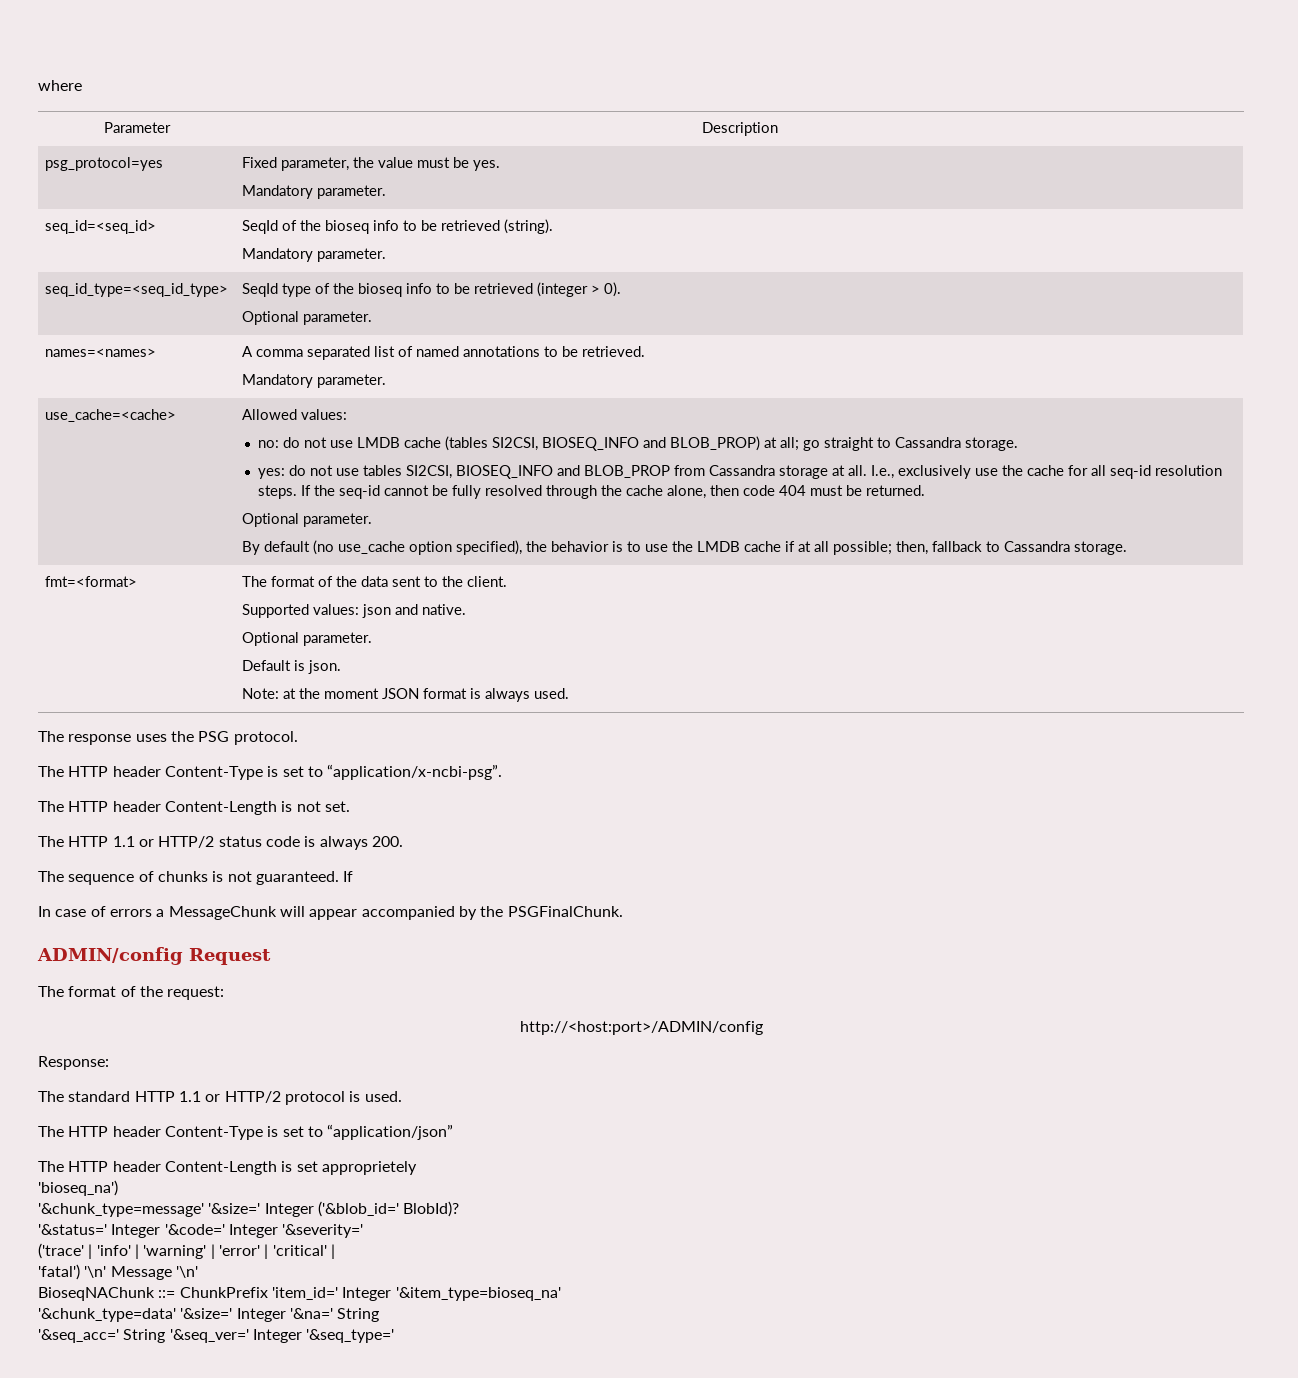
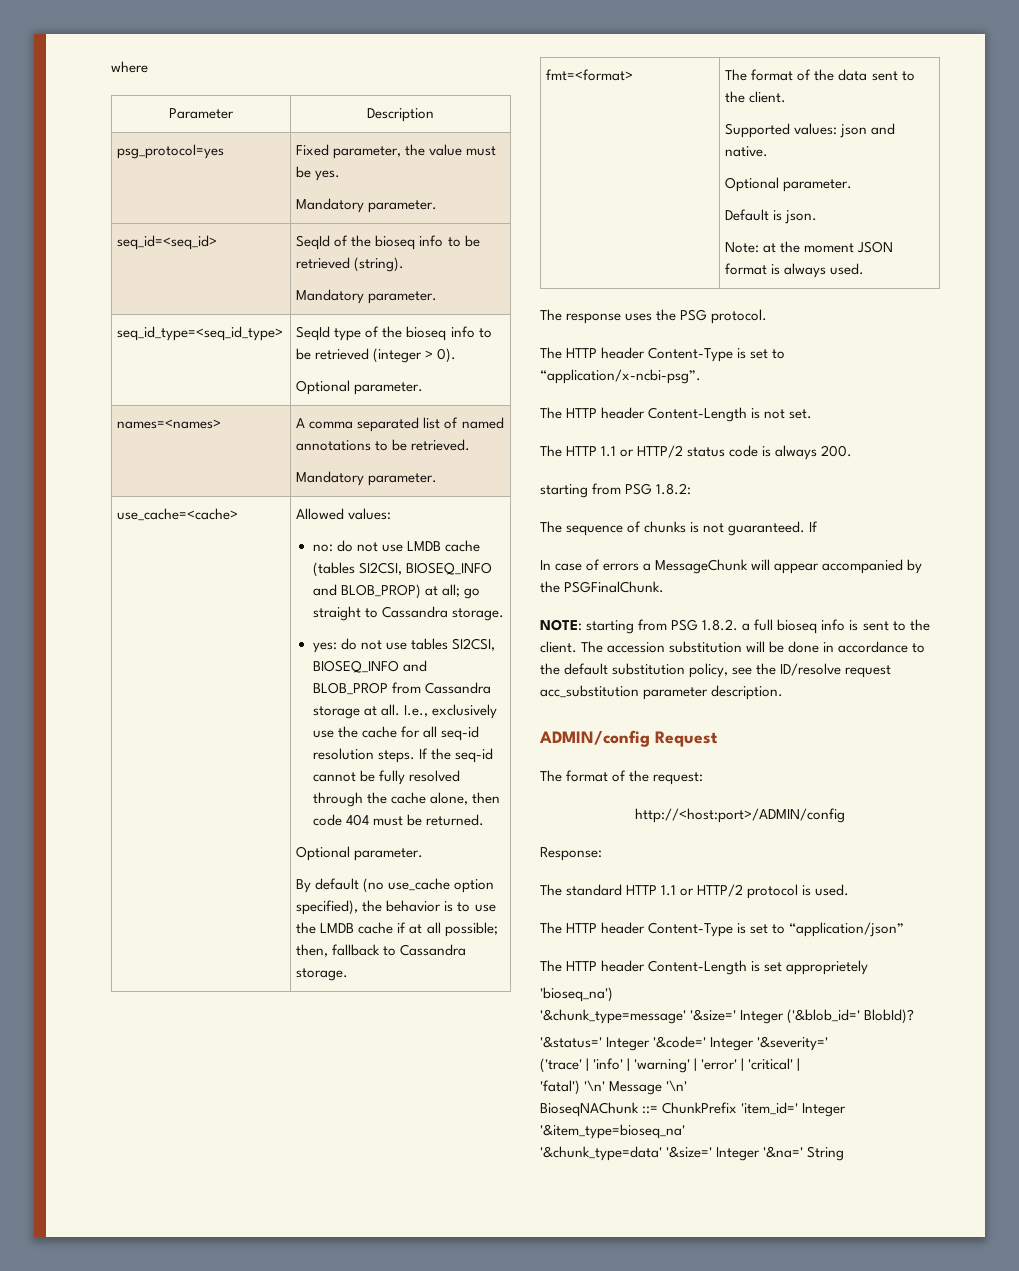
+ starting from PSG 1.8.2:
+ NOTE: starting from PSG 1.8.2. a full bioseq info is sent to the client. The accession substitution will be done in accordance to the default substitution policy, see the ID/resolve request acc_substitution parameter description.
- '&seq_acc=' String '&seq_ver=' Integer '&seq_type='

